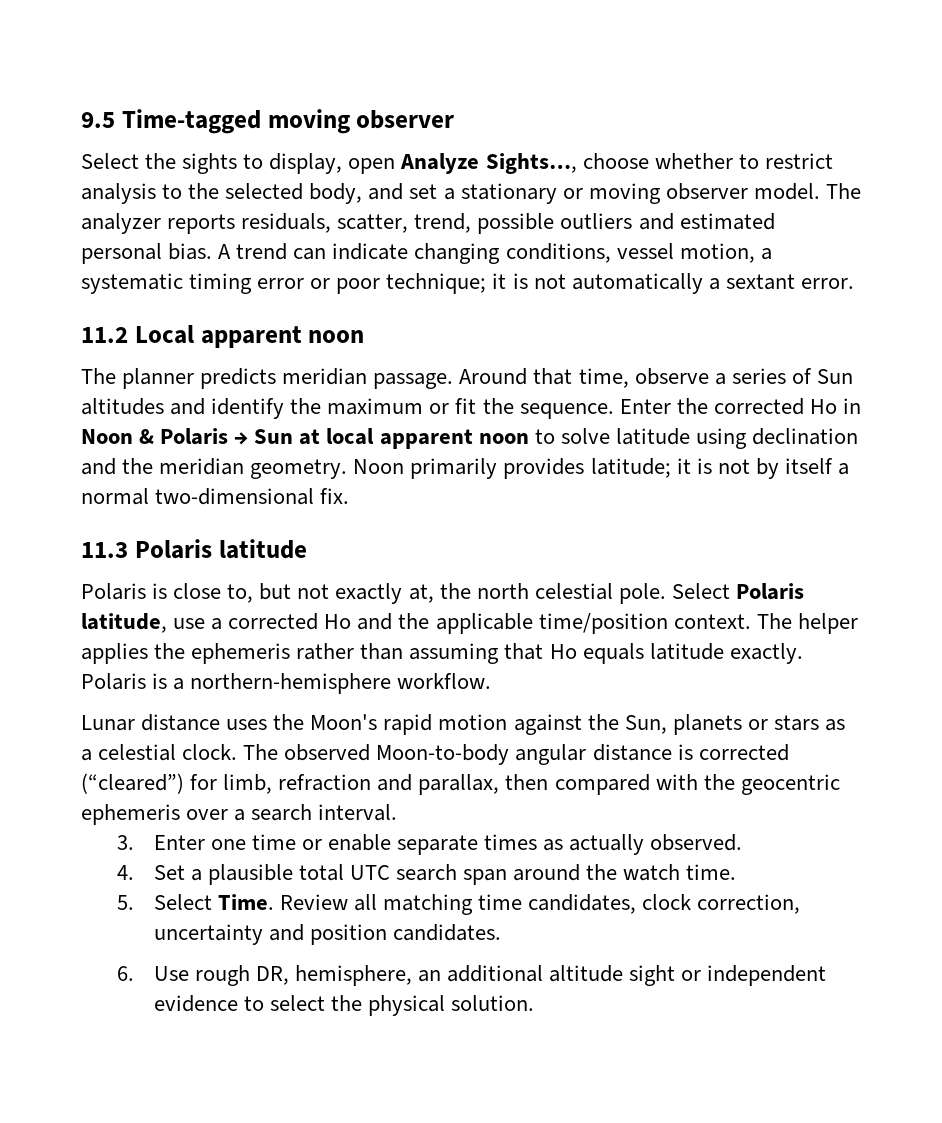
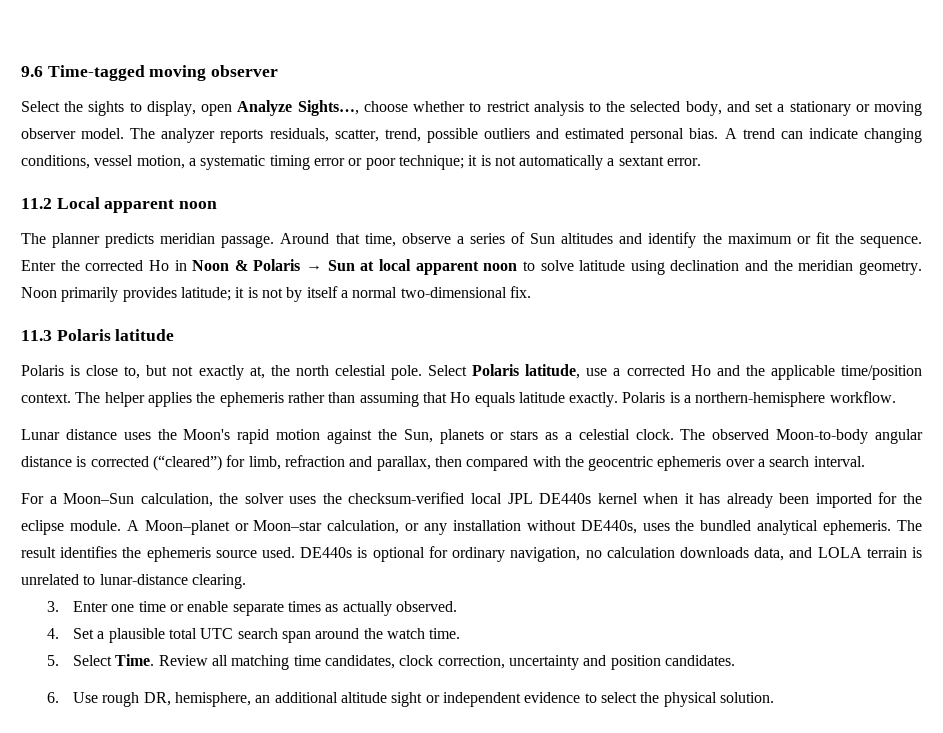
- 9.5 Time-tagged moving observer
+ 9.6 Time-tagged moving observer
+ For a Moon–Sun calculation, the solver uses the checksum-verified local JPL DE440s kernel when it has already been imported for the eclipse module. A Moon–planet or Moon–star calculation, or any installation without DE440s, uses the bundled analytical ephemeris. The result identifies the ephemeris source used. DE440s is optional for ordinary navigation, no calculation downloads data, and LOLA terrain is unrelated to lunar-distance clearing.

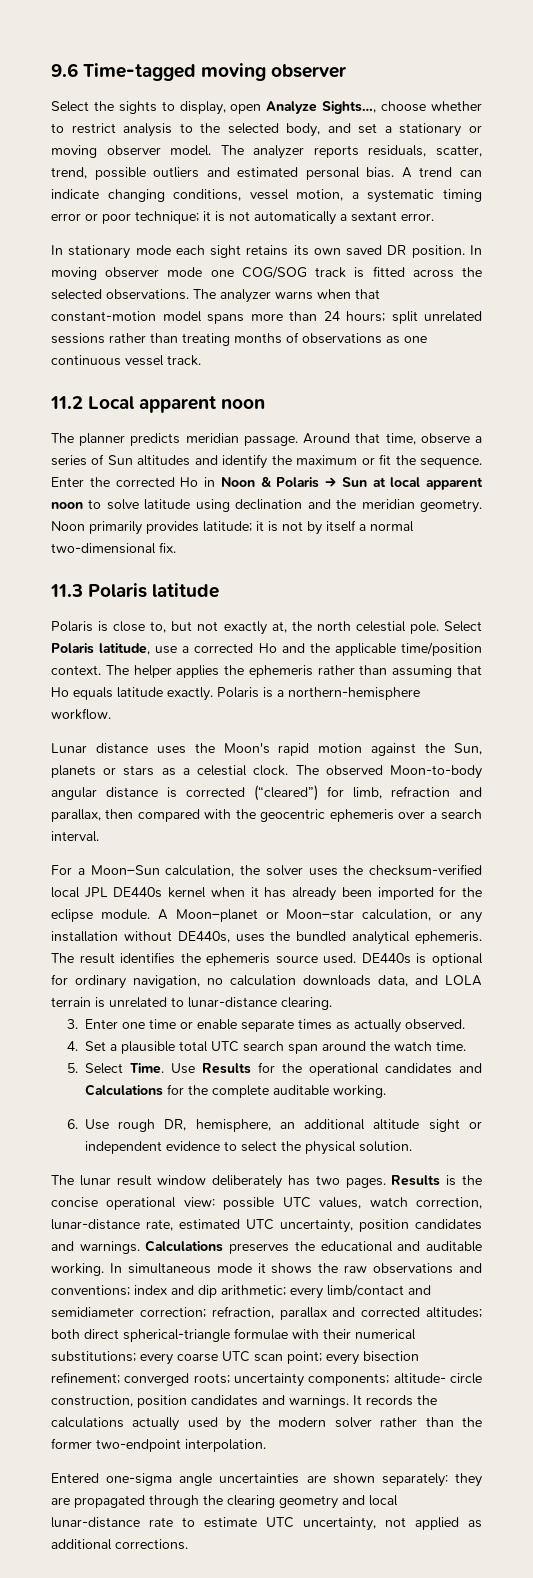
+ In stationary mode each sight retains its own saved DR position. In moving observer mode one COG/SOG track is fitted across the selected observations. The analyzer warns when that constant-motion model spans more than 24 hours; split unrelated sessions rather than treating months of observations as one continuous vessel track.
- Review all matching time candidates, clock correction, uncertainty and position candidates.
+ Use Results for the operational candidates and Calculations for the complete auditable working.
+ The lunar result window deliberately has two pages. Results is the concise operational view: possible UTC values, watch correction, lunar-distance rate, estimated UTC uncertainty, position candidates and warnings. Calculations preserves the educational and auditable working. In simultaneous mode it shows the raw observations and conventions; index and dip arithmetic; every limb/contact and semidiameter correction; refraction, parallax and corrected altitudes; both direct spherical-triangle formulae with their numerical substitutions; every coarse UTC scan point; every bisection refinement; converged roots; uncertainty components; altitude- circle construction, position candidates and warnings. It records the calculations actually used by the modern solver rather than the former two-endpoint interpolation.
+ Entered one-sigma angle uncertainties are shown separately: they are propagated through the clearing geometry and local lunar-distance rate to estimate UTC uncertainty, not applied as additional corrections.

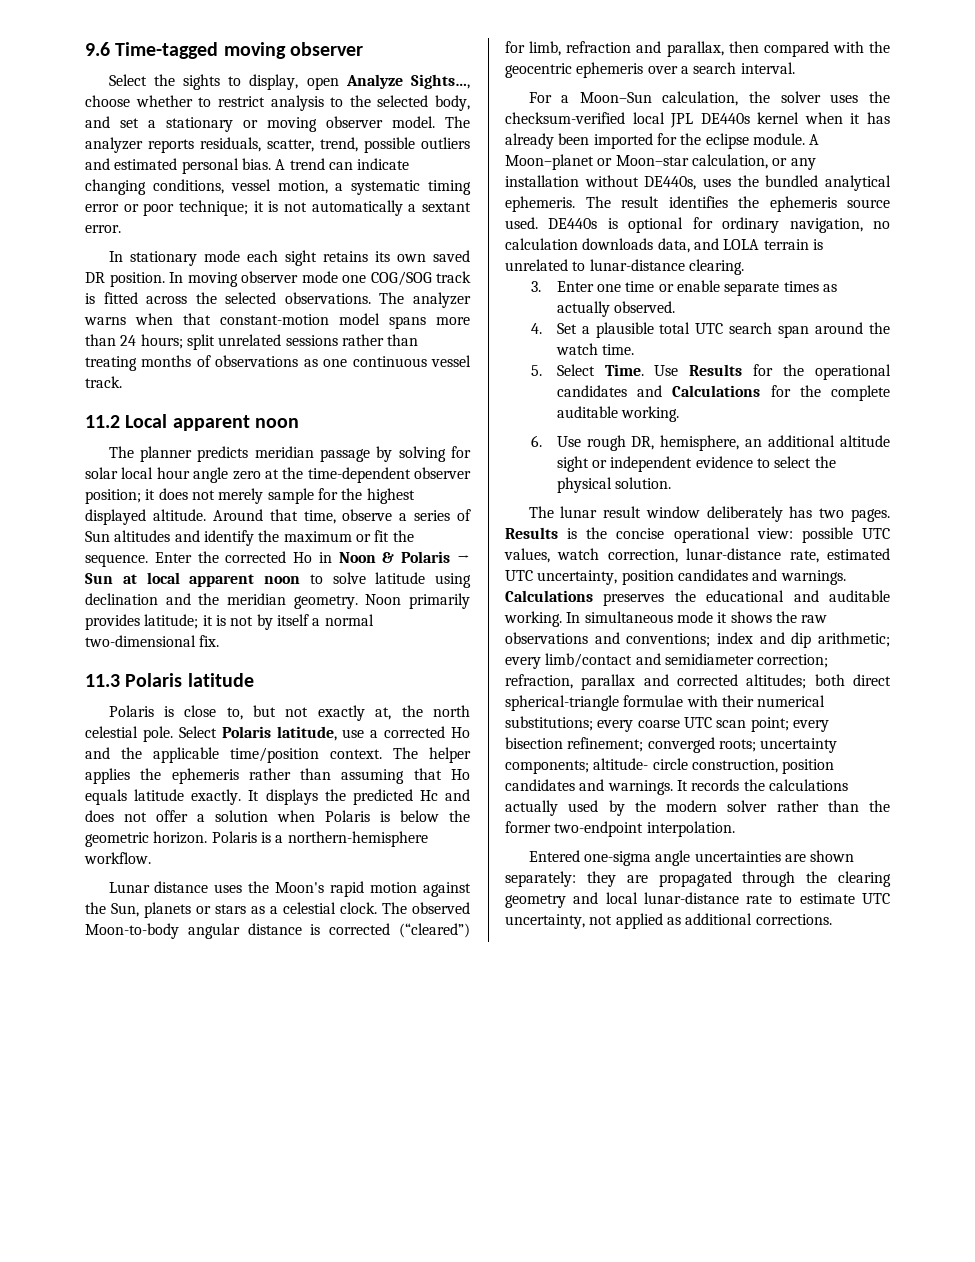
- The planner predicts meridian passage.
+ The planner predicts meridian passage by solving for solar local hour angle zero at the time-dependent observer position; it does not merely sample for the highest displayed altitude.
+ It displays the predicted Hc and does not offer a solution when Polaris is below the geometric horizon.

